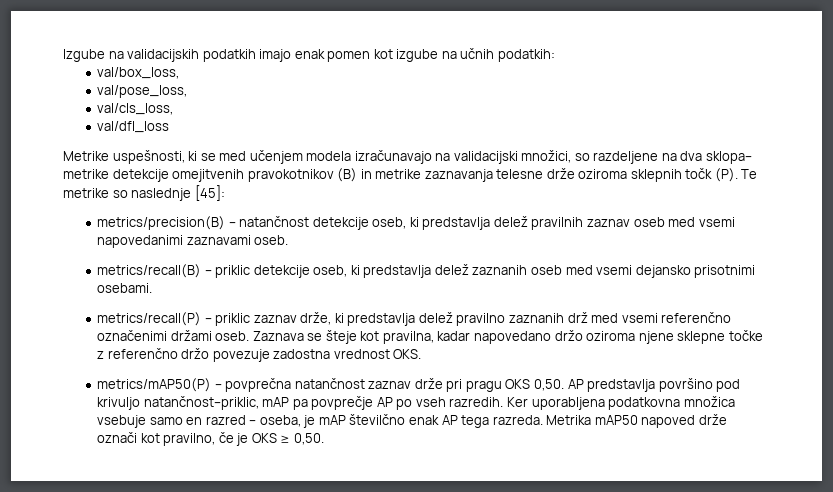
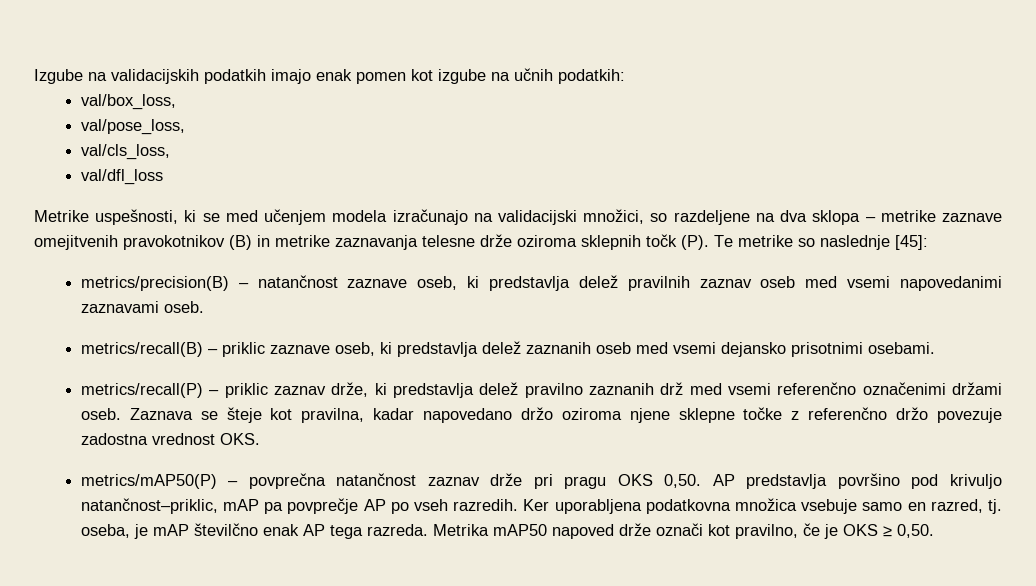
- Metrike uspešnosti, ki se med učenjem modela izračunavajo na validacijski množici, so razdeljene na dva sklopa– metrike detekcije omejitvenih pravokotnikov (B) in metrike zaznavanja telesne drže oziroma sklepnih točk (P). Te metrike so naslednje [45]:
+ Metrike uspešnosti, ki se med učenjem modela izračunajo na validacijski množici, so razdeljene na dva sklopa – metrike zaznave omejitvenih pravokotnikov (B) in metrike zaznavanja telesne drže oziroma sklepnih točk (P). Te metrike so naslednje [45]:
- metrics/precision(B) – natančnost detekcije oseb, ki predstavlja delež pravilnih zaznav oseb med vsemi napovedanimi zaznavami oseb.
+ metrics/precision(B) – natančnost zaznave oseb, ki predstavlja delež pravilnih zaznav oseb med vsemi napovedanimi zaznavami oseb.
- metrics/recall(B) – priklic detekcije oseb, ki predstavlja delež zaznanih oseb med vsemi dejansko prisotnimi osebami.
+ metrics/recall(B) – priklic zaznave oseb, ki predstavlja delež zaznanih oseb med vsemi dejansko prisotnimi osebami.
- Ker uporabljena podatkovna množica vsebuje samo en razred – oseba, je mAP številčno enak AP tega razreda.
+ Ker uporabljena podatkovna množica vsebuje samo en razred, tj. oseba, je mAP številčno enak AP tega razreda.

